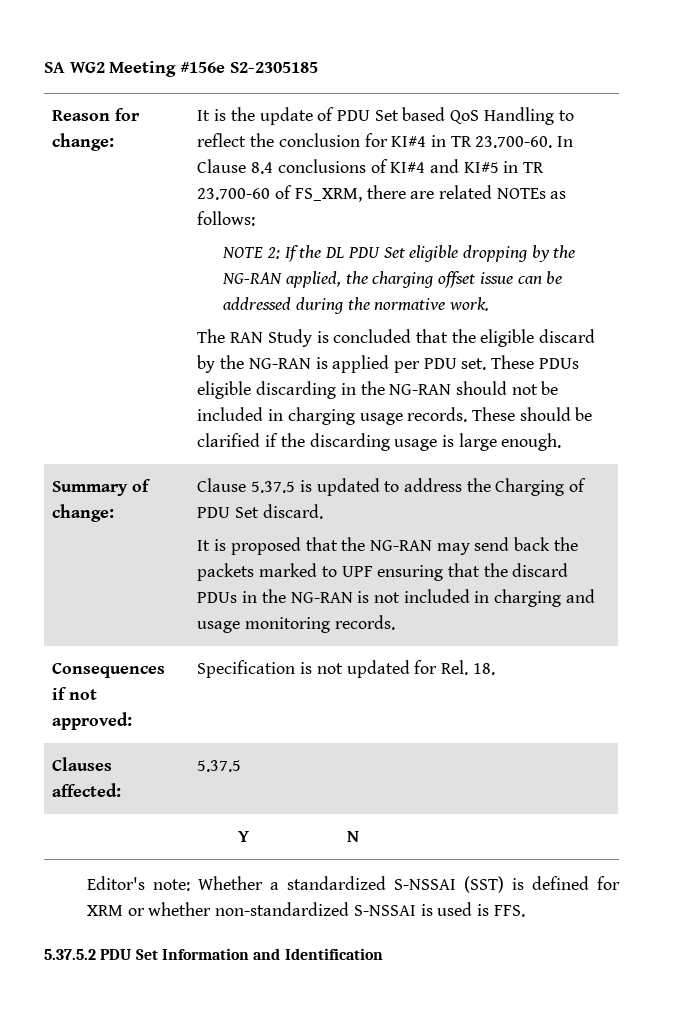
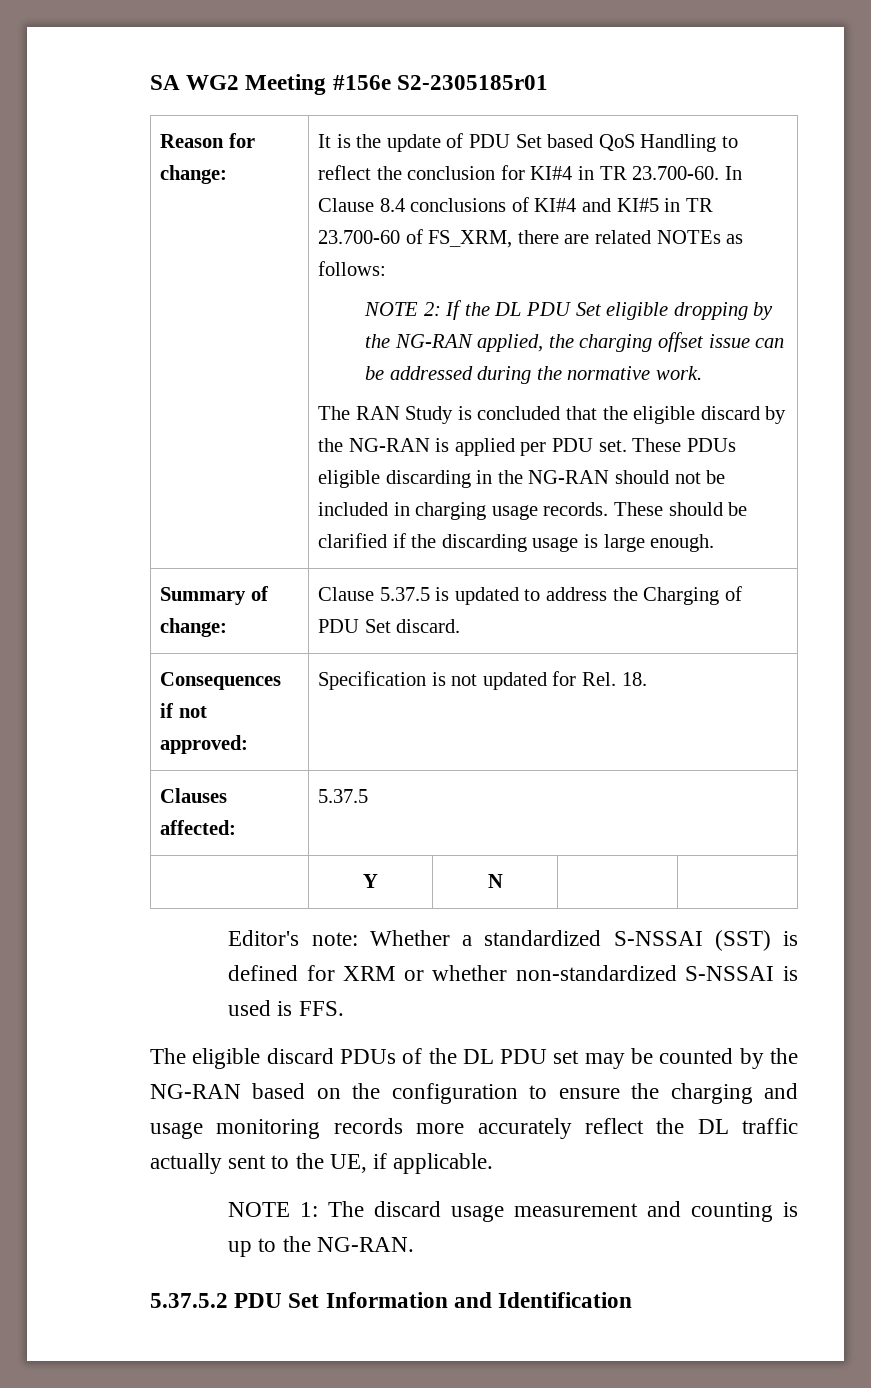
- SA WG2 Meeting #156e S2-2305185
+ SA WG2 Meeting #156e S2-2305185r01
- It is proposed that the NG-RAN may send back the packets marked to UPF ensuring that the discard PDUs in the NG-RAN is not included in charging and usage monitoring records.
+ The eligible discard PDUs of the DL PDU set may be counted by the NG-RAN based on the configuration to ensure the charging and usage monitoring records more accurately reflect the DL traffic actually sent to the UE, if applicable.
+ NOTE 1: The discard usage measurement and counting is up to the NG-RAN.

